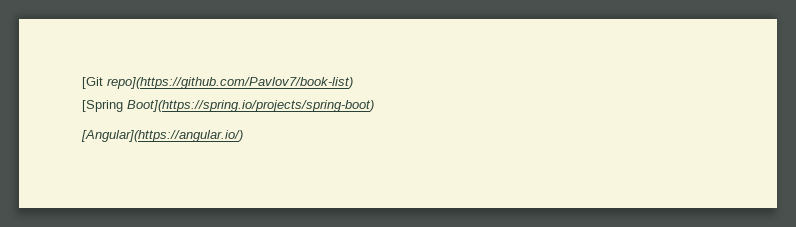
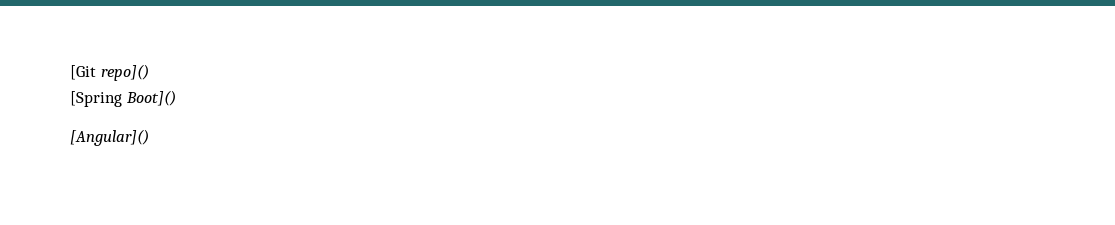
- [Git repo](https://github.com/Pavlov7/book-list)
+ [Git repo]()
- [Spring Boot](https://spring.io/projects/spring-boot)
- [Angular](https://angular.io/)
+ [Spring Boot]()
+ [Angular]()

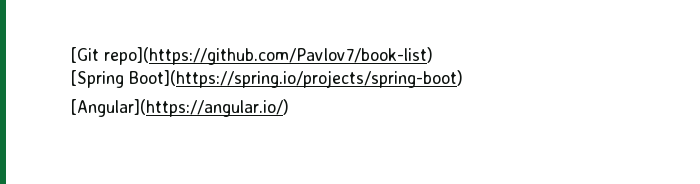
- [Git repo]()
+ [Git repo](https://github.com/Pavlov7/book-list)
- [Spring Boot]()
- [Angular]()
+ [Spring Boot](https://spring.io/projects/spring-boot)
+ [Angular](https://angular.io/)

